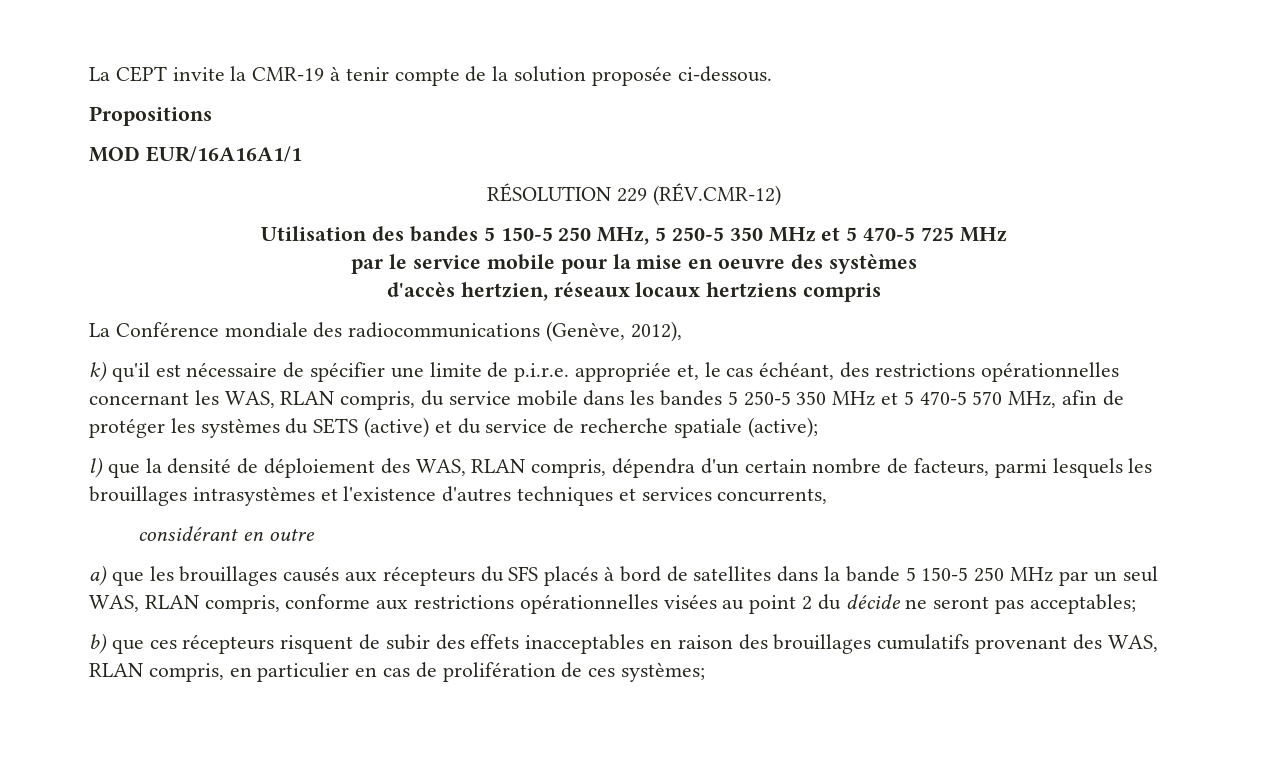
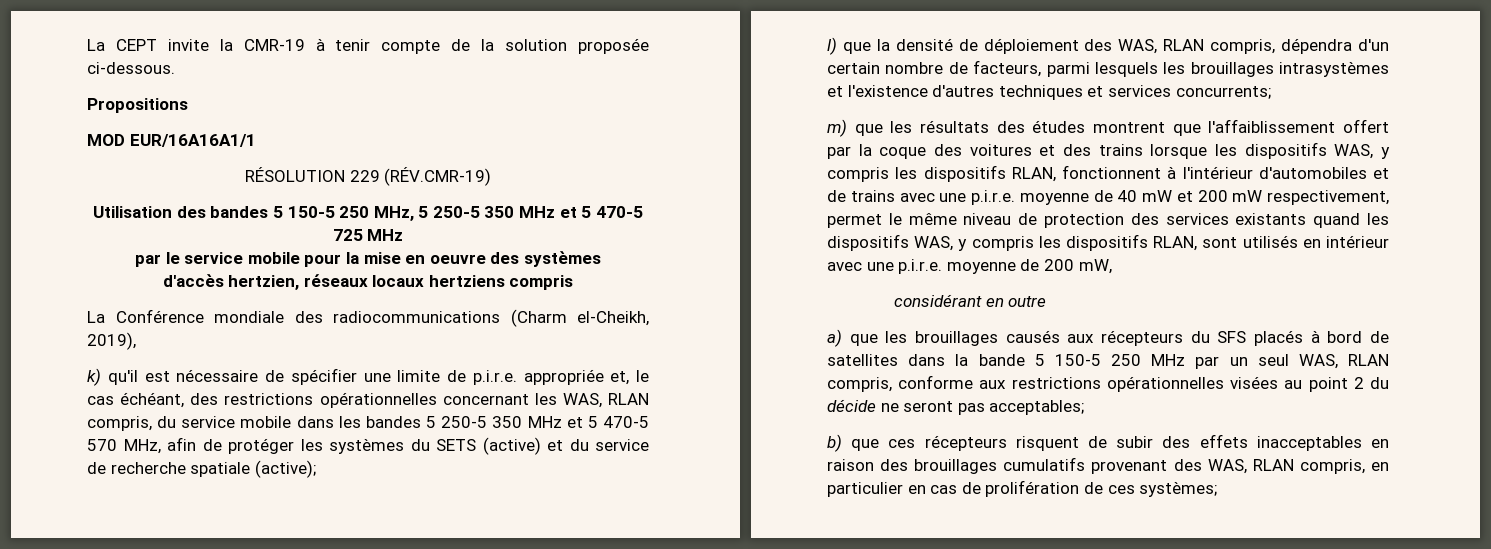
- RÉSOLUTION 229 (RÉV.CMR-12)
+ RÉSOLUTION 229 (RÉV.CMR-19)
- La Conférence mondiale des radiocommunications (Genève, 2012),
+ La Conférence mondiale des radiocommunications (Charm el-Cheikh, 2019),
- l) que la densité de déploiement des WAS, RLAN compris, dépendra d'un certain nombre de facteurs, parmi lesquels les brouillages intrasystèmes et l'existence d'autres techniques et services concurrents,
+ l) que la densité de déploiement des WAS, RLAN compris, dépendra d'un certain nombre de facteurs, parmi lesquels les brouillages intrasystèmes et l'existence d'autres techniques et services concurrents;
+ m) que les résultats des études montrent que l'affaiblissement offert par la coque des voitures et des trains lorsque les dispositifs WAS, y compris les dispositifs RLAN, fonctionnent à l'intérieur d'automobiles et de trains avec une p.i.r.e. moyenne de 40 mW et 200 mW respectivement, permet le même niveau de protection des services existants quand les dispositifs WAS, y compris les dispositifs RLAN, sont utilisés en intérieur avec une p.i.r.e. moyenne de 200 mW,

